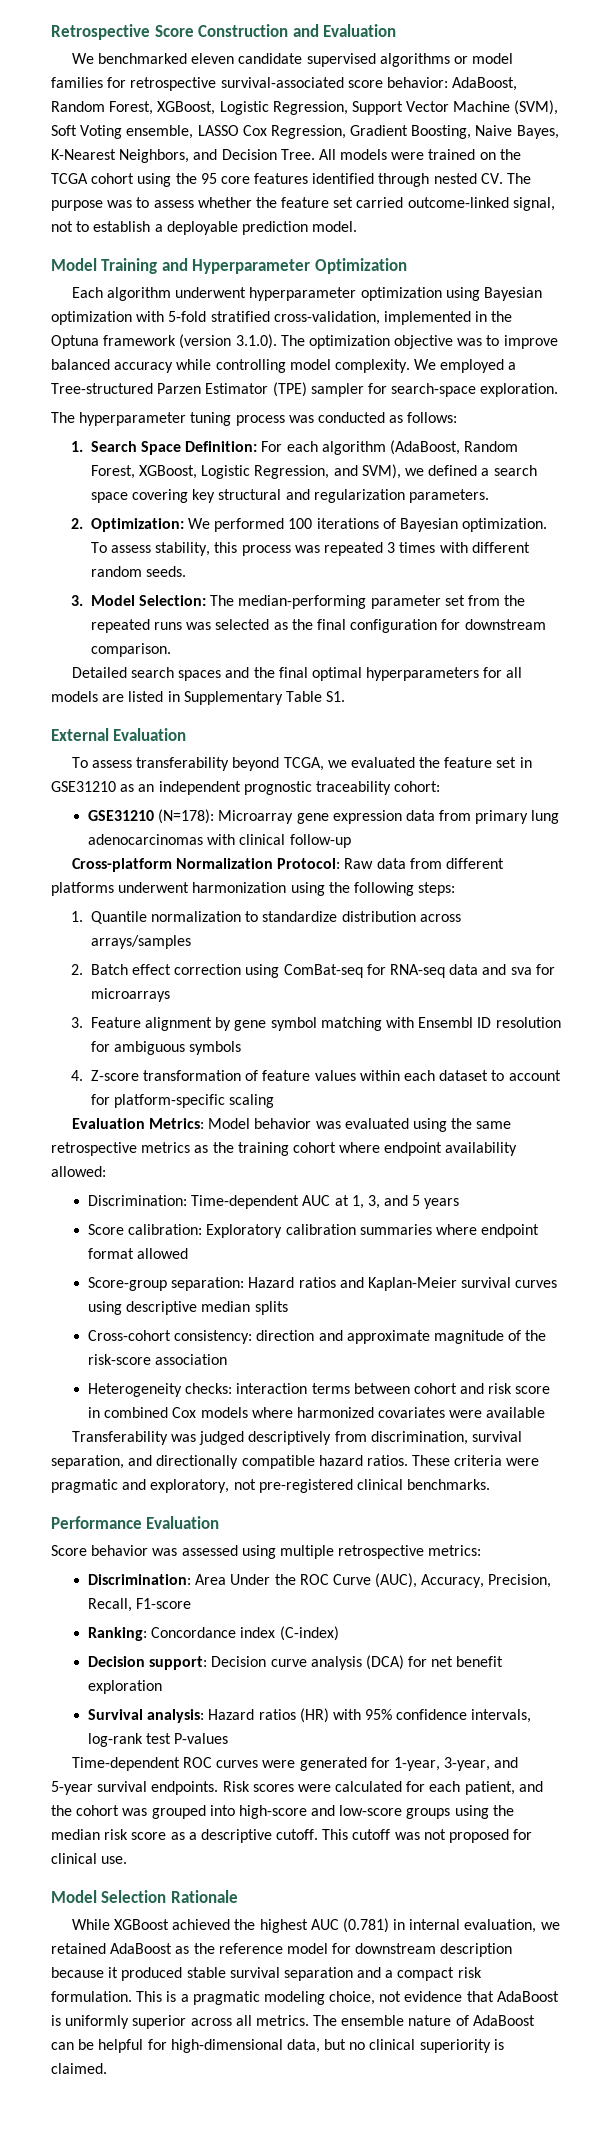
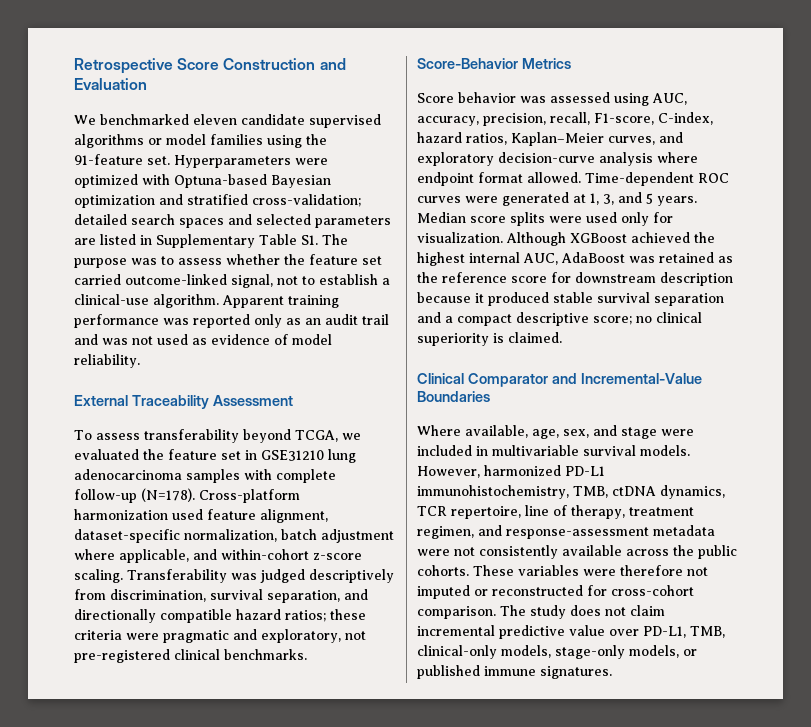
- We benchmarked eleven candidate supervised algorithms or model families for retrospective survival-associated score behavior: AdaBoost, Random Forest, XGBoost, Logistic Regression, Support Vector Machine (SVM), Soft Voting ensemble, LASSO Cox Regression, Gradient Boosting, Naive Bayes, K-Nearest Neighbors, and Decision Tree. All models were trained on the TCGA cohort using the 95 core features identified through nested CV. The purpose was to assess whether the feature set carried outcome-linked signal, not to establish a deployable prediction model.
- Model Training and Hyperparameter Optimization
- Each algorithm underwent hyperparameter optimization using Bayesian optimization with 5-fold stratified cross-validation, implemented in the Optuna framework (version 3.1.0). The optimization objective was to improve balanced accuracy while controlling model complexity. We employed a Tree-structured Parzen Estimator (TPE) sampler for search-space exploration.
- The hyperparameter tuning process was conducted as follows:
- 1. Search Space Definition: For each algorithm (AdaBoost, Random Forest, XGBoost, Logistic Regression, and SVM), we defined a search space covering key structural and regularization parameters.
- 2. Optimization: We performed 100 iterations of Bayesian optimization. To assess stability, this process was repeated 3 times with different random seeds.
- 3. Model Selection: The median-performing parameter set from the repeated runs was selected as the final configuration for downstream comparison.
- Detailed search spaces and the final optimal hyperparameters for all models are listed in Supplementary Table S1.
+ We benchmarked eleven candidate supervised algorithms or model families using the 91-feature set. Hyperparameters were optimized with Optuna-based Bayesian optimization and stratified cross-validation; detailed search spaces and selected parameters are listed in Supplementary Table S1. The purpose was to assess whether the feature set carried outcome-linked signal, not to establish a clinical-use algorithm. Apparent training performance was reported only as an audit trail and was not used as evidence of model reliability.
- External Evaluation
+ External Traceability Assessment
- To assess transferability beyond TCGA, we evaluated the feature set in GSE31210 as an independent prognostic traceability cohort:
- GSE31210 (N=178): Microarray gene expression data from primary lung adenocarcinomas with clinical follow-up
- Cross-platform Normalization Protocol: Raw data from different platforms underwent harmonization using the following steps:
- 1. Quantile normalization to standardize distribution across arrays/samples
- 2. Batch effect correction using ComBat-seq for RNA-seq data and sva for microarrays
- 3. Feature alignment by gene symbol matching with Ensembl ID resolution for ambiguous symbols
- 4. Z-score transformation of feature values within each dataset to account for platform-specific scaling
- Evaluation Metrics: Model behavior was evaluated using the same retrospective metrics as the training cohort where endpoint availability allowed:
- Discrimination: Time-dependent AUC at 1, 3, and 5 years
- Score calibration: Exploratory calibration summaries where endpoint format allowed
- Score-group separation: Hazard ratios and Kaplan-Meier survival curves using descriptive median splits
- Cross-cohort consistency: direction and approximate magnitude of the risk-score association
- Heterogeneity checks: interaction terms between cohort and risk score in combined Cox models where harmonized covariates were available
- Transferability was judged descriptively from discrimination, survival separation, and directionally compatible hazard ratios. These criteria were pragmatic and exploratory, not pre-registered clinical benchmarks.
+ To assess transferability beyond TCGA, we evaluated the feature set in GSE31210 lung adenocarcinoma samples with complete follow-up (N=178). Cross-platform harmonization used feature alignment, dataset-specific normalization, batch adjustment where applicable, and within-cohort z-score scaling. Transferability was judged descriptively from discrimination, survival separation, and directionally compatible hazard ratios; these criteria were pragmatic and exploratory, not pre-registered clinical benchmarks.
- Performance Evaluation
+ Score-Behavior Metrics
- Score behavior was assessed using multiple retrospective metrics:
- Discrimination: Area Under the ROC Curve (AUC), Accuracy, Precision, Recall, F1-score
- Ranking: Concordance index (C-index)
- Decision support: Decision curve analysis (DCA) for net benefit exploration
- Survival analysis: Hazard ratios (HR) with 95% confidence intervals, log-rank test P-values
- Time-dependent ROC curves were generated for 1-year, 3-year, and 5-year survival endpoints. Risk scores were calculated for each patient, and the cohort was grouped into high-score and low-score groups using the median risk score as a descriptive cutoff. This cutoff was not proposed for clinical use.
- Model Selection Rationale
- While XGBoost achieved the highest AUC (0.781) in internal evaluation, we retained AdaBoost as the reference model for downstream description because it produced stable survival separation and a compact risk formulation. This is a pragmatic modeling choice, not evidence that AdaBoost is uniformly superior across all metrics. The ensemble nature of AdaBoost can be helpful for high-dimensional data, but no clinical superiority is claimed.
+ Score behavior was assessed using AUC, accuracy, precision, recall, F1-score, C-index, hazard ratios, Kaplan–Meier curves, and exploratory decision-curve analysis where endpoint format allowed. Time-dependent ROC curves were generated at 1, 3, and 5 years. Median score splits were used only for visualization. Although XGBoost achieved the highest internal AUC, AdaBoost was retained as the reference score for downstream description because it produced stable survival separation and a compact descriptive score; no clinical superiority is claimed.
+ Clinical Comparator and Incremental-Value Boundaries
+ Where available, age, sex, and stage were included in multivariable survival models. However, harmonized PD-L1 immunohistochemistry, TMB, ctDNA dynamics, TCR repertoire, line of therapy, treatment regimen, and response-assessment metadata were not consistently available across the public cohorts. These variables were therefore not imputed or reconstructed for cross-cohort comparison. The study does not claim incremental predictive value over PD-L1, TMB, clinical-only models, stage-only models, or published immune signatures.

